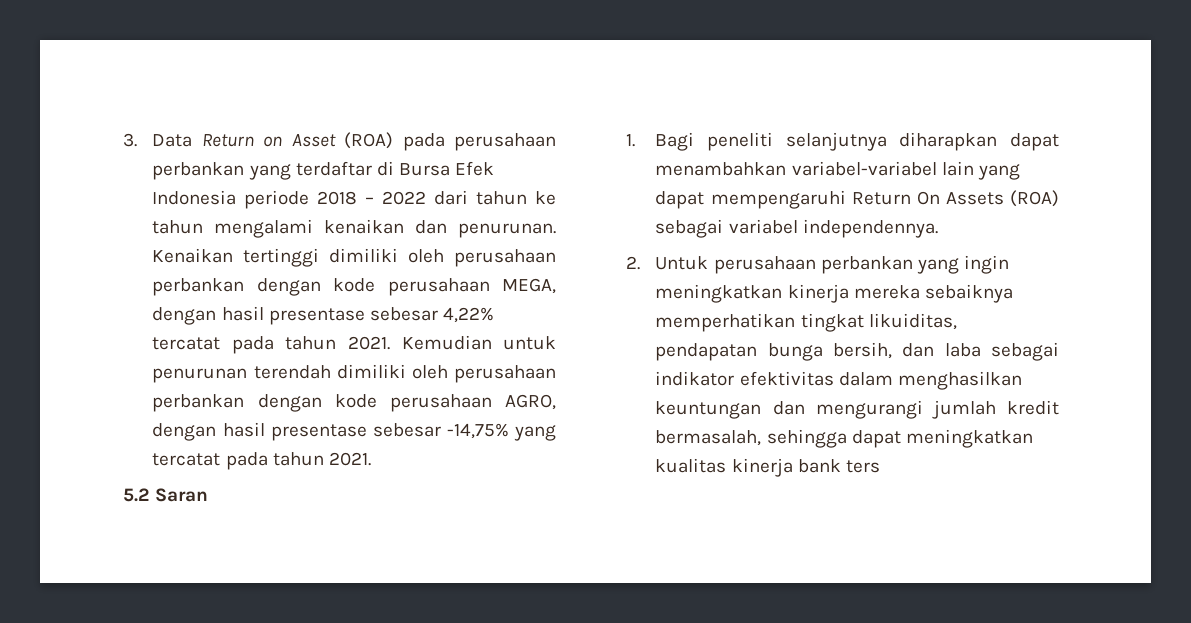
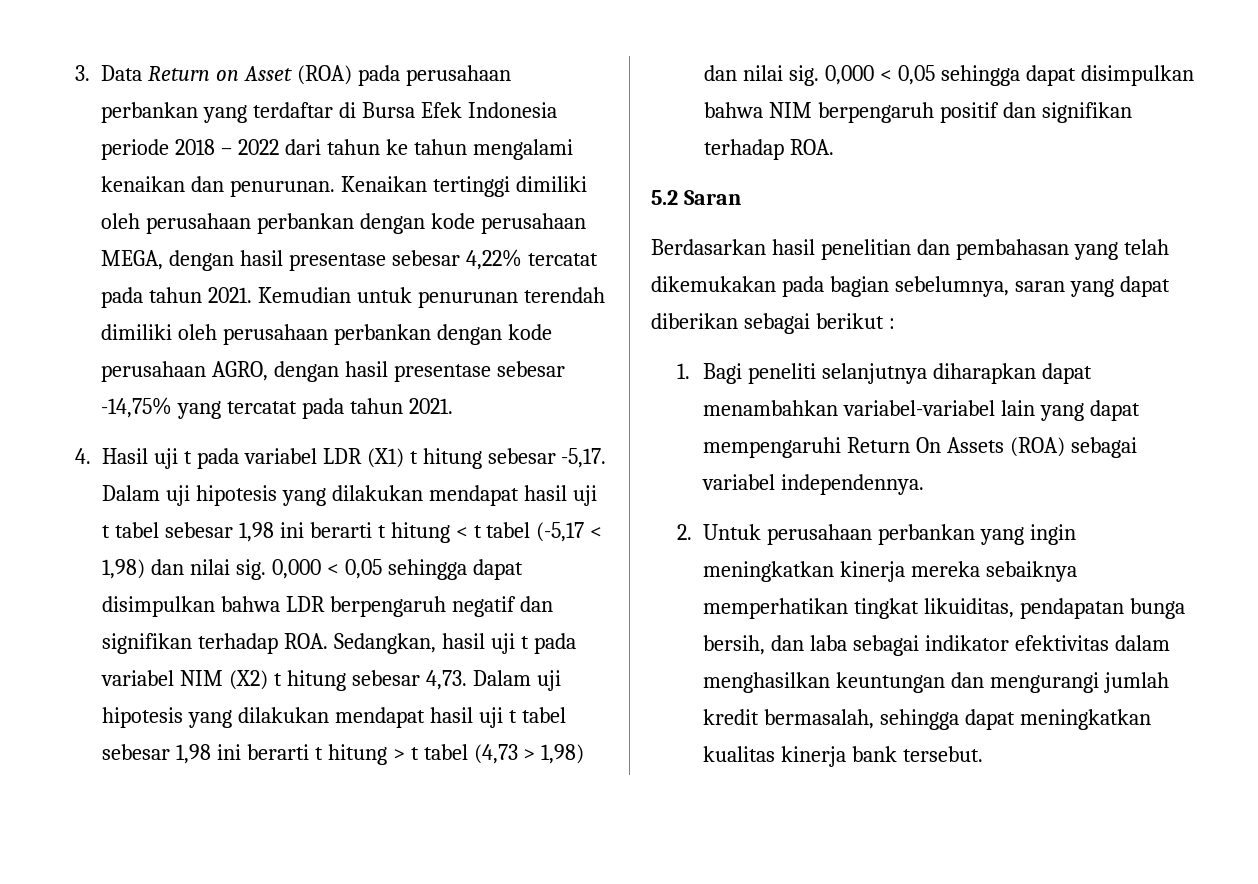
+ 4. Hasil uji t pada variabel LDR (X1) t hitung sebesar -5,17. Dalam uji hipotesis yang dilakukan mendapat hasil uji t tabel sebesar 1,98 ini berarti t hitung < t tabel (-5,17 < 1,98) dan nilai sig. 0,000 < 0,05 sehingga dapat disimpulkan bahwa LDR berpengaruh negatif dan signifikan terhadap ROA. Sedangkan, hasil uji t pada variabel NIM (X2) t hitung sebesar 4,73. Dalam uji hipotesis yang dilakukan mendapat hasil uji t tabel sebesar 1,98 ini berarti t hitung > t tabel (4,73 > 1,98) dan nilai sig. 0,000 < 0,05 sehingga dapat disimpulkan bahwa NIM berpengaruh positif dan signifikan terhadap ROA.
  5.2 Saran
+ Berdasarkan hasil penelitian dan pembahasan yang telah dikemukakan pada bagian sebelumnya, saran yang dapat diberikan sebagai berikut :
- 2. Untuk perusahaan perbankan yang ingin meningkatkan kinerja mereka sebaiknya memperhatikan tingkat likuiditas, pendapatan bunga bersih, dan laba sebagai indikator efektivitas dalam menghasilkan keuntungan dan mengurangi jumlah kredit bermasalah, sehingga dapat meningkatkan kualitas kinerja bank ters
+ 2. Untuk perusahaan perbankan yang ingin meningkatkan kinerja mereka sebaiknya memperhatikan tingkat likuiditas, pendapatan bunga bersih, dan laba sebagai indikator efektivitas dalam menghasilkan keuntungan dan mengurangi jumlah kredit bermasalah, sehingga dapat meningkatkan kualitas kinerja bank tersebut.

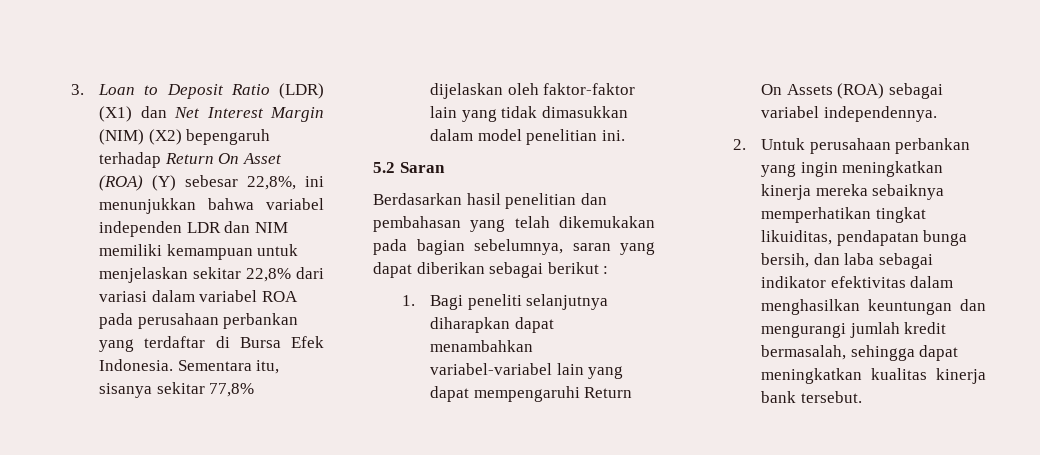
- 3. Data Return on Asset (ROA) pada perusahaan perbankan yang terdaftar di Bursa Efek Indonesia periode 2018 – 2022 dari tahun ke tahun mengalami kenaikan dan penurunan. Kenaikan tertinggi dimiliki oleh perusahaan perbankan dengan kode perusahaan MEGA, dengan hasil presentase sebesar 4,22% tercatat pada tahun 2021. Kemudian untuk penurunan terendah dimiliki oleh perusahaan perbankan dengan kode perusahaan AGRO, dengan hasil presentase sebesar -14,75% yang tercatat pada tahun 2021.
- 4. Hasil uji t pada variabel LDR (X1) t hitung sebesar -5,17. Dalam uji hipotesis yang dilakukan mendapat hasil uji t tabel sebesar 1,98 ini berarti t hitung < t tabel (-5,17 < 1,98) dan nilai sig. 0,000 < 0,05 sehingga dapat disimpulkan bahwa LDR berpengaruh negatif dan signifikan terhadap ROA. Sedangkan, hasil uji t pada variabel NIM (X2) t hitung sebesar 4,73. Dalam uji hipotesis yang dilakukan mendapat hasil uji t tabel sebesar 1,98 ini berarti t hitung > t tabel (4,73 > 1,98) dan nilai sig. 0,000 < 0,05 sehingga dapat disimpulkan bahwa NIM berpengaruh positif dan signifikan terhadap ROA.
+ 3. Loan to Deposit Ratio (LDR) (X1) dan Net Interest Margin (NIM) (X2) bepengaruh terhadap Return On Asset (ROA) (Y) sebesar 22,8%, ini menunjukkan bahwa variabel independen LDR dan NIM memiliki kemampuan untuk menjelaskan sekitar 22,8% dari variasi dalam variabel ROA pada perusahaan perbankan yang terdaftar di Bursa Efek Indonesia. Sementara itu, sisanya sekitar 77,8% dijelaskan oleh faktor-faktor lain yang tidak dimasukkan dalam model penelitian ini.

